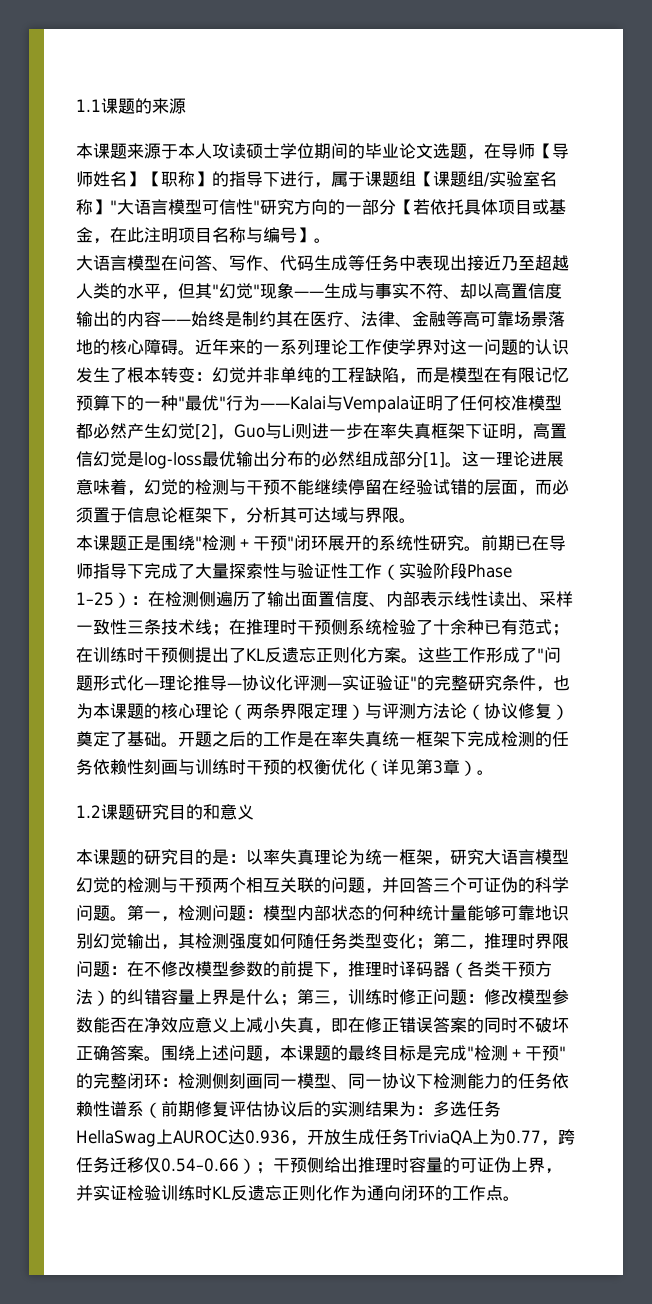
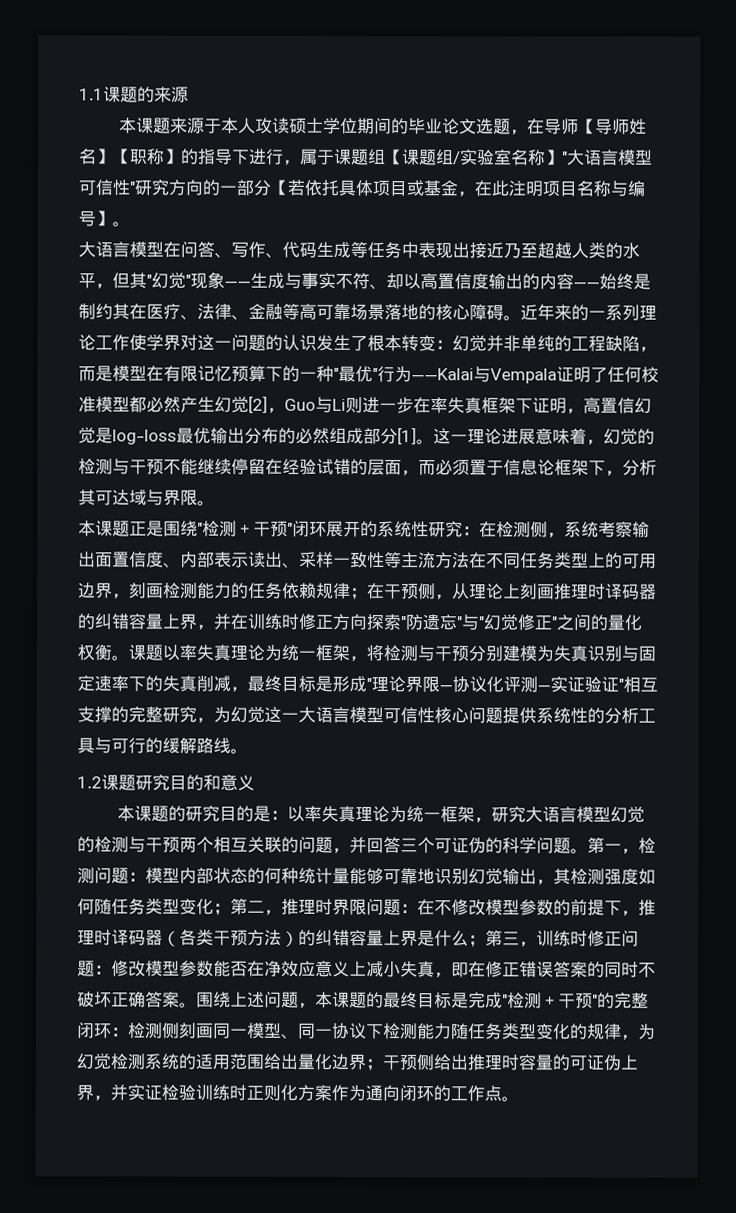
- 本课题正是围绕"检测＋干预"闭环展开的系统性研究。前期已在导师指导下完成了大量探索性与验证性工作（实验阶段Phase 1–25）：在检测侧遍历了输出面置信度、内部表示线性读出、采样一致性三条技术线；在推理时干预侧系统检验了十余种已有范式；在训练时干预侧提出了KL反遗忘正则化方案。这些工作形成了"问题形式化—理论推导—协议化评测—实证验证"的完整研究条件，也为本课题的核心理论（两条界限定理）与评测方法论（协议修复）奠定了基础。开题之后的工作是在率失真统一框架下完成检测的任务依赖性刻画与训练时干预的权衡优化（详见第3章）。
+ 本课题正是围绕"检测＋干预"闭环展开的系统性研究：在检测侧，系统考察输出面置信度、内部表示读出、采样一致性等主流方法在不同任务类型上的可用边界，刻画检测能力的任务依赖规律；在干预侧，从理论上刻画推理时译码器的纠错容量上界，并在训练时修正方向探索"防遗忘"与"幻觉修正"之间的量化权衡。课题以率失真理论为统一框架，将检测与干预分别建模为失真识别与固定速率下的失真削减，最终目标是形成"理论界限—协议化评测—实证验证"相互支撑的完整研究，为幻觉这一大语言模型可信性核心问题提供系统性的分析工具与可行的缓解路线。
- 围绕上述问题，本课题的最终目标是完成"检测＋干预"的完整闭环：检测侧刻画同一模型、同一协议下检测能力的任务依赖性谱系（前期修复评估协议后的实测结果为：多选任务HellaSwag上AUROC达0.936，开放生成任务TriviaQA上为0.77，跨任务迁移仅0.54–0.66）；干预侧给出推理时容量的可证伪上界，并实证检验训练时KL反遗忘正则化作为通向闭环的工作点。
+ 围绕上述问题，本课题的最终目标是完成"检测＋干预"的完整闭环：检测侧刻画同一模型、同一协议下检测能力随任务类型变化的规律，为幻觉检测系统的适用范围给出量化边界；干预侧给出推理时容量的可证伪上界，并实证检验训练时正则化方案作为通向闭环的工作点。

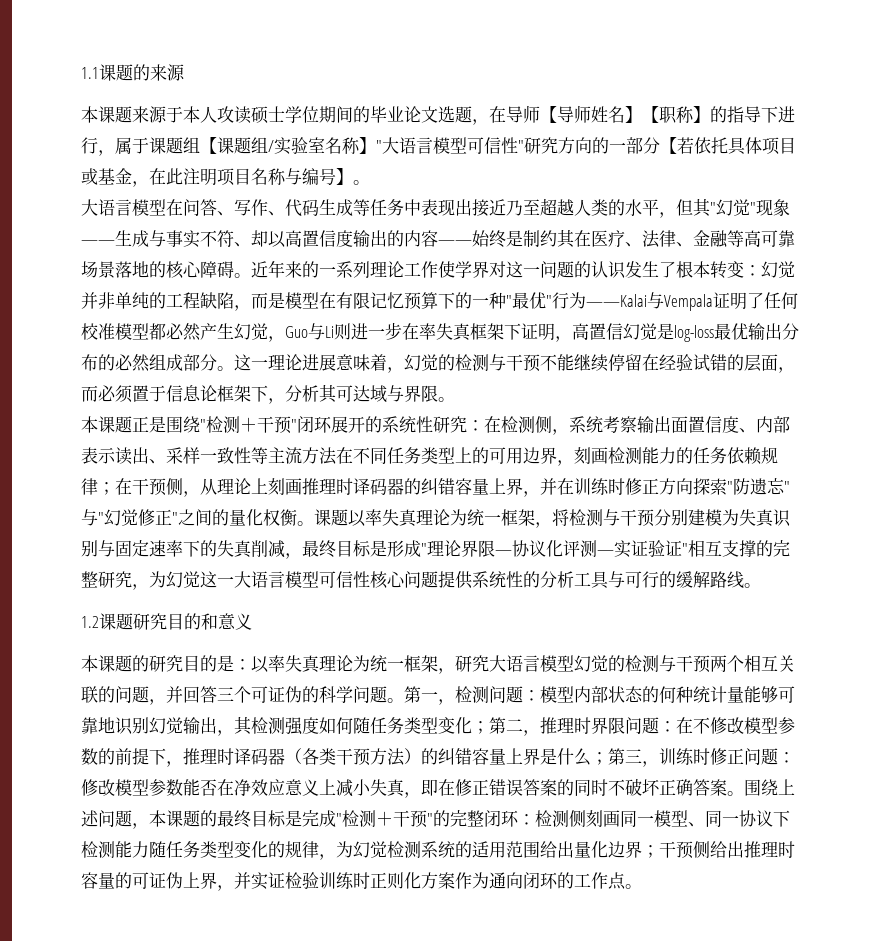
- 幻觉并非单纯的工程缺陷，而是模型在有限记忆预算下的一种"最优"行为——Kalai与Vempala证明了任何校准模型都必然产生幻觉[2]，Guo与Li则进一步在率失真框架下证明，高置信幻觉是log-loss最优输出分布的必然组成部分[1]。
+ 幻觉并非单纯的工程缺陷，而是模型在有限记忆预算下的一种"最优"行为——Kalai与Vempala证明了任何校准模型都必然产生幻觉，Guo与Li则进一步在率失真框架下证明，高置信幻觉是log-loss最优输出分布的必然组成部分。

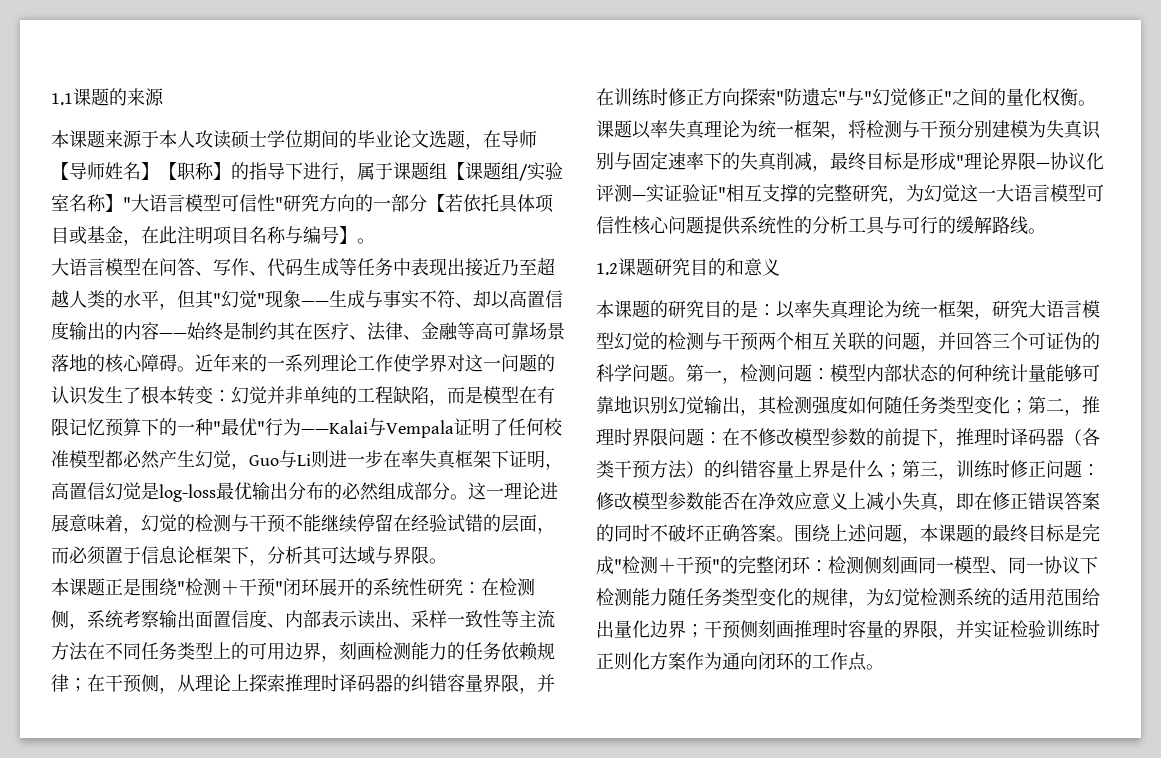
- 在干预侧，从理论上刻画推理时译码器的纠错容量上界，并在训练时修正方向探索"防遗忘"与"幻觉修正"之间的量化权衡。
+ 在干预侧，从理论上探索推理时译码器的纠错容量界限，并在训练时修正方向探索"防遗忘"与"幻觉修正"之间的量化权衡。
- 围绕上述问题，本课题的最终目标是完成"检测＋干预"的完整闭环：检测侧刻画同一模型、同一协议下检测能力随任务类型变化的规律，为幻觉检测系统的适用范围给出量化边界；干预侧给出推理时容量的可证伪上界，并实证检验训练时正则化方案作为通向闭环的工作点。
+ 围绕上述问题，本课题的最终目标是完成"检测＋干预"的完整闭环：检测侧刻画同一模型、同一协议下检测能力随任务类型变化的规律，为幻觉检测系统的适用范围给出量化边界；干预侧刻画推理时容量的界限，并实证检验训练时正则化方案作为通向闭环的工作点。

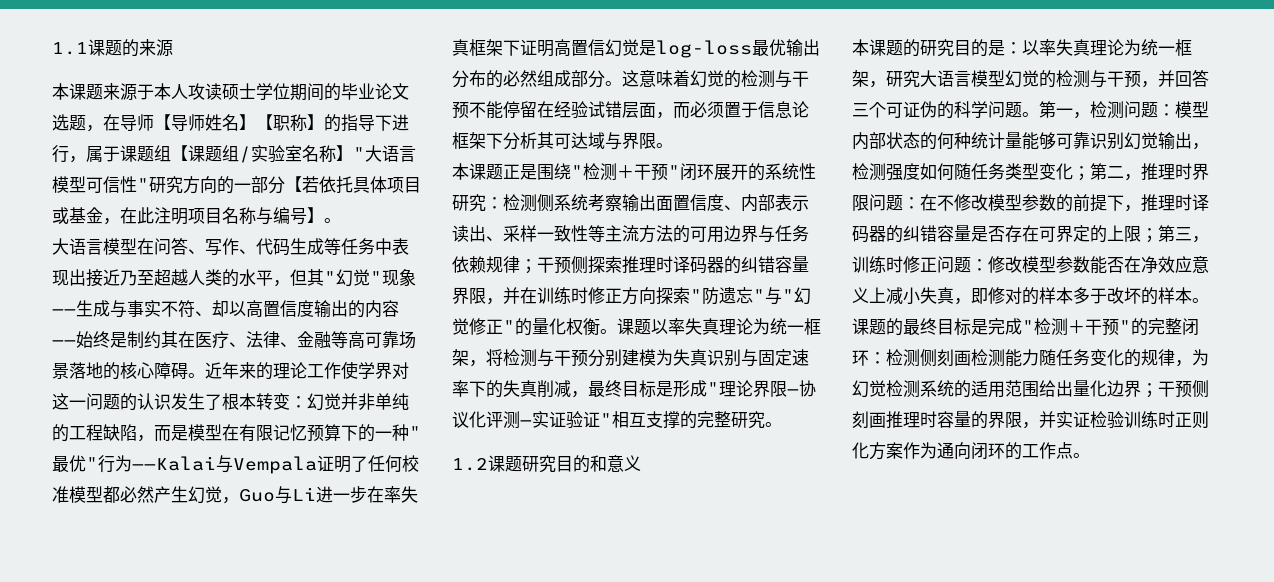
- 近年来的一系列理论工作使学界对这一问题的认识发生了根本转变：
+ 近年来的理论工作使学界对这一问题的认识发生了根本转变：
- 幻觉并非单纯的工程缺陷，而是模型在有限记忆预算下的一种"最优"行为——Kalai与Vempala证明了任何校准模型都必然产生幻觉，Guo与Li则进一步在率失真框架下证明，高置信幻觉是log-loss最优输出分布的必然组成部分。
+ 幻觉并非单纯的工程缺陷，而是模型在有限记忆预算下的一种"最优"行为——Kalai与Vempala证明了任何校准模型都必然产生幻觉，Guo与Li进一步在率失真框架下证明高置信幻觉是log-loss最优输出分布的必然组成部分。
- 这一理论进展意味着，幻觉的检测与干预不能继续停留在经验试错的层面，而必须置于信息论框架下，分析其可达域与界限。
+ 这意味着幻觉的检测与干预不能停留在经验试错层面，而必须置于信息论框架下分析其可达域与界限。
- 本课题正是围绕"检测＋干预"闭环展开的系统性研究：在检测侧，系统考察输出面置信度、内部表示读出、采样一致性等主流方法在不同任务类型上的可用边界，刻画检测能力的任务依赖规律；在干预侧，从理论上探索推理时译码器的纠错容量界限，并在训练时修正方向探索"防遗忘"与"幻觉修正"之间的量化权衡。
+ 本课题正是围绕"检测＋干预"闭环展开的系统性研究：检测侧系统考察输出面置信度、内部表示读出、采样一致性等主流方法的可用边界与任务依赖规律；干预侧探索推理时译码器的纠错容量界限，并在训练时修正方向探索"防遗忘"与"幻觉修正"的量化权衡。
- 课题以率失真理论为统一框架，将检测与干预分别建模为失真识别与固定速率下的失真削减，最终目标是形成"理论界限—协议化评测—实证验证"相互支撑的完整研究，为幻觉这一大语言模型可信性核心问题提供系统性的分析工具与可行的缓解路线。
+ 课题以率失真理论为统一框架，将检测与干预分别建模为失真识别与固定速率下的失真削减，最终目标是形成"理论界限—协议化评测—实证验证"相互支撑的完整研究。
- 本课题的研究目的是：以率失真理论为统一框架，研究大语言模型幻觉的检测与干预两个相互关联的问题，并回答三个可证伪的科学问题。
+ 本课题的研究目的是：以率失真理论为统一框架，研究大语言模型幻觉的检测与干预，并回答三个可证伪的科学问题。
- 模型内部状态的何种统计量能够可靠地识别幻觉输出，其检测强度如何随任务类型变化；
+ 模型内部状态的何种统计量能够可靠识别幻觉输出，检测强度如何随任务类型变化；
- 在不修改模型参数的前提下，推理时译码器（各类干预方法）的纠错容量上界是什么；
+ 在不修改模型参数的前提下，推理时译码器的纠错容量是否存在可界定的上限；
- 修改模型参数能否在净效应意义上减小失真，即在修正错误答案的同时不破坏正确答案。围绕上述问题，本课题的最终目标是完成"检测＋干预"的完整闭环：
+ 修改模型参数能否在净效应意义上减小失真，即修对的样本多于改坏的样本。课题的最终目标是完成"检测＋干预"的完整闭环：
- 检测侧刻画同一模型、同一协议下检测能力随任务类型变化的规律，为幻觉检测系统的适用范围给出量化边界；
+ 检测侧刻画检测能力随任务变化的规律，为幻觉检测系统的适用范围给出量化边界；

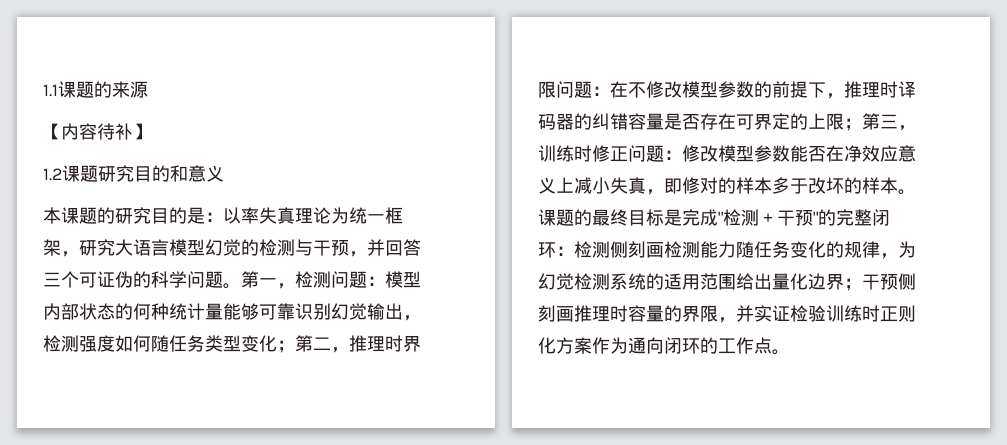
- 本课题来源于本人攻读硕士学位期间的毕业论文选题，在导师【导师姓名】【职称】的指导下进行，属于课题组【课题组/实验室名称】"大语言模型可信性"研究方向的一部分【若依托具体项目或基金，在此注明项目名称与编号】。
- 大语言模型在问答、写作、代码生成等任务中表现出接近乃至超越人类的水平，但其"幻觉"现象——生成与事实不符、却以高置信度输出的内容——始终是制约其在医疗、法律、金融等高可靠场景落地的核心障碍。近年来的理论工作使学界对这一问题的认识发生了根本转变：幻觉并非单纯的工程缺陷，而是模型在有限记忆预算下的一种"最优"行为——Kalai与Vempala证明了任何校准模型都必然产生幻觉，Guo与Li进一步在率失真框架下证明高置信幻觉是log-loss最优输出分布的必然组成部分。这意味着幻觉的检测与干预不能停留在经验试错层面，而必须置于信息论框架下分析其可达域与界限。
- 本课题正是围绕"检测＋干预"闭环展开的系统性研究：检测侧系统考察输出面置信度、内部表示读出、采样一致性等主流方法的可用边界与任务依赖规律；干预侧探索推理时译码器的纠错容量界限，并在训练时修正方向探索"防遗忘"与"幻觉修正"的量化权衡。课题以率失真理论为统一框架，将检测与干预分别建模为失真识别与固定速率下的失真削减，最终目标是形成"理论界限—协议化评测—实证验证"相互支撑的完整研究。
+ 【内容待补】

